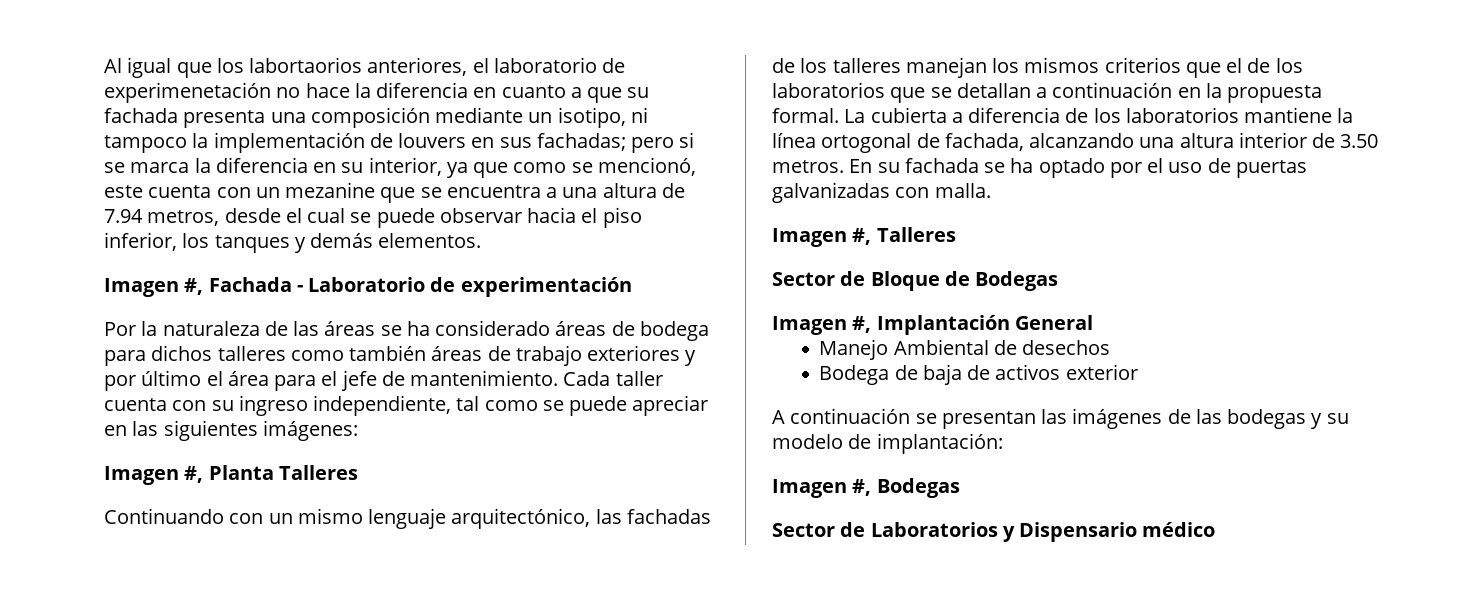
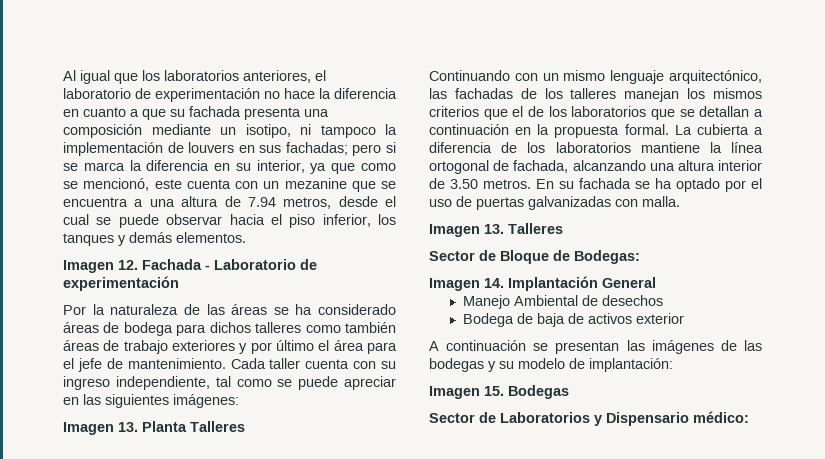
- Al igual que los labortaorios anteriores, el laboratorio de experimenetación no hace la diferencia en cuanto a que su fachada presenta una composición mediante un isotipo, ni tampoco la implementación de louvers en sus fachadas;
+ Al igual que los laboratorios anteriores, el laboratorio de experimentación no hace la diferencia en cuanto a que su fachada presenta una composición mediante un isotipo, ni tampoco la implementación de louvers en sus fachadas;
- Imagen #, Fachada - Laboratorio de experimentación
+ Imagen 12. Fachada - Laboratorio de experimentación
- Imagen #, Planta Talleres
+ Imagen 13. Planta Talleres
- Imagen #, Talleres
+ Imagen 13. Talleres
- Sector de Bloque de Bodegas
- Imagen #, Implantación General
+ Sector de Bloque de Bodegas:
+ Imagen 14. Implantación General
- Imagen #, Bodegas
+ Imagen 15. Bodegas
- Sector de Laboratorios y Dispensario médico
+ Sector de Laboratorios y Dispensario médico:

